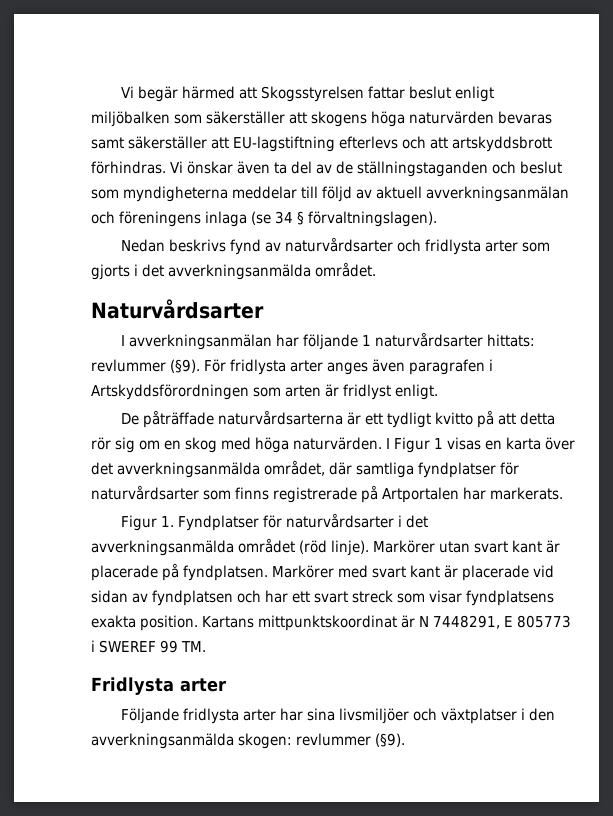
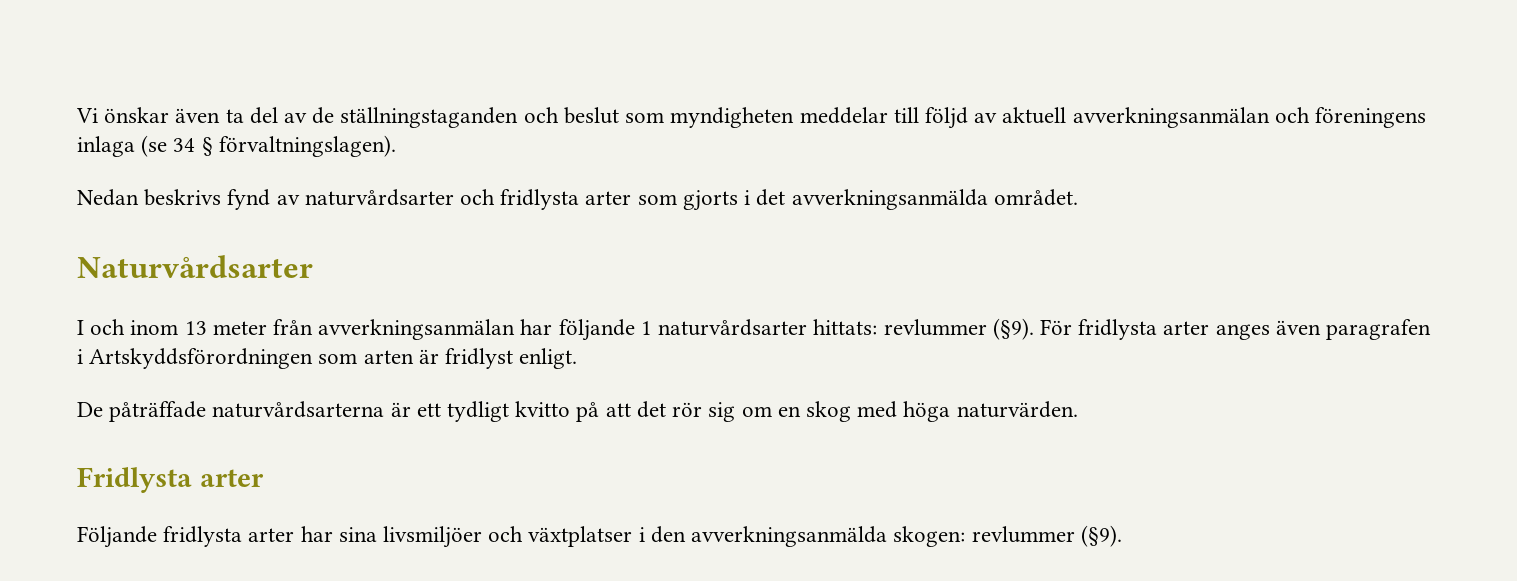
- Vi begär härmed att Skogsstyrelsen fattar beslut enligt miljöbalken som säkerställer att skogens höga naturvärden bevaras samt säkerställer att EU-lagstiftning efterlevs och att artskyddsbrott förhindras. Vi önskar även ta del av de ställningstaganden och beslut som myndigheterna meddelar till följd av aktuell avverkningsanmälan och föreningens inlaga (se 34 § förvaltningslagen).
+ Vi önskar även ta del av de ställningstaganden och beslut som myndigheten meddelar till följd av aktuell avverkningsanmälan och föreningens inlaga (se 34 § förvaltningslagen).
- I avverkningsanmälan har följande 1 naturvårdsarter hittats: revlummer (§9).
+ I och inom 13 meter från avverkningsanmälan har följande 1 naturvårdsarter hittats: revlummer (§9).
- De påträffade naturvårdsarterna är ett tydligt kvitto på att detta rör sig om en skog med höga naturvärden. I Figur 1 visas en karta över det avverkningsanmälda området, där samtliga fyndplatser för naturvårdsarter som finns registrerade på Artportalen har markerats.
- Figur 1. Fyndplatser för naturvårdsarter i det avverkningsanmälda området (röd linje). Markörer utan svart kant är placerade på fyndplatsen. Markörer med svart kant är placerade vid sidan av fyndplatsen och har ett svart streck som visar fyndplatsens exakta position. Kartans mittpunktskoordinat är N 7448291, E 805773 i SWEREF 99 TM.
+ De påträffade naturvårdsarterna är ett tydligt kvitto på att det rör sig om en skog med höga naturvärden.

